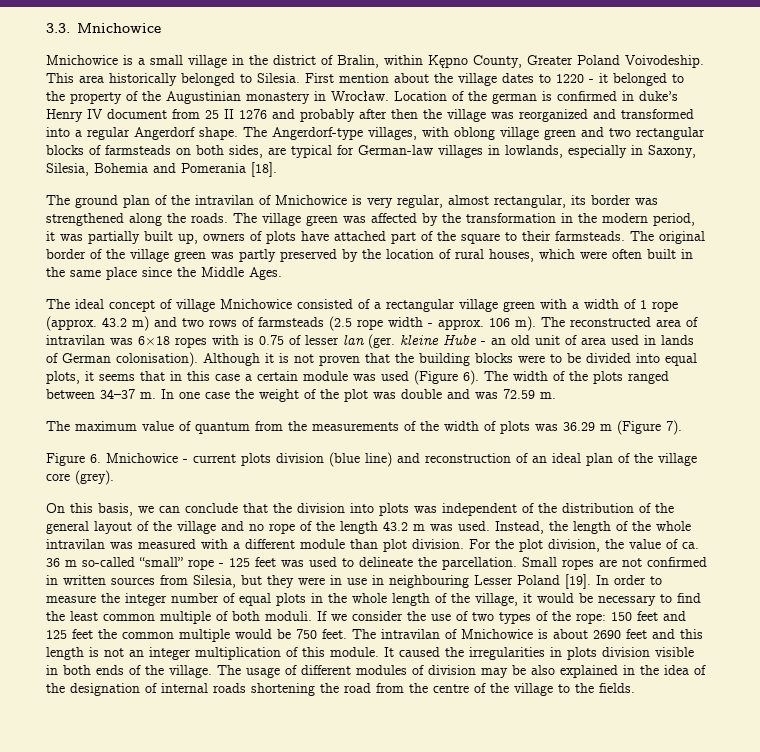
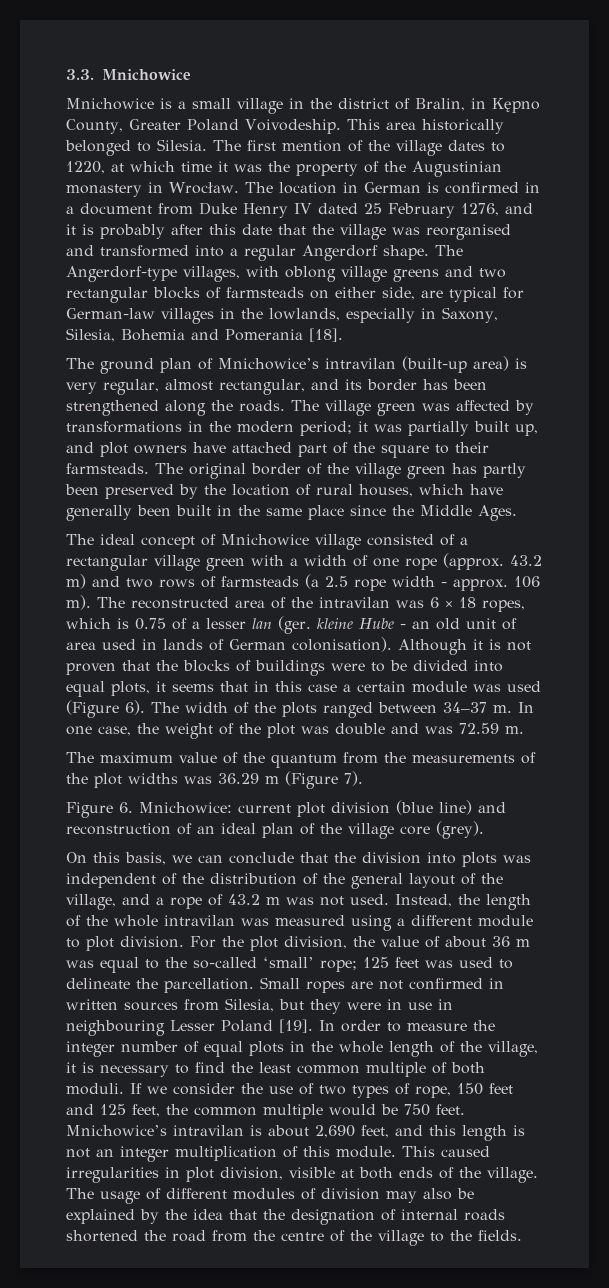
- Mnichowice is a small village in the district of Bralin, within Kępno County, Greater Poland Voivodeship.
+ Mnichowice is a small village in the district of Bralin, in Kępno County, Greater Poland Voivodeship.
- First mention about the village dates to 1220 - it belonged to the property of the Augustinian monastery in Wrocław.
+ The first mention of the village dates to 1220, at which time it was the property of the Augustinian monastery in Wrocław.
- Location of the german is confirmed in duke’s Henry IV document from 25 II 1276 and probably after then the village was reorganized and transformed into a regular Angerdorf shape.
+ The location in German is confirmed in a document from Duke Henry IV dated 25 February 1276, and it is probably after this date that the village was reorganised and transformed into a regular Angerdorf shape.
- The Angerdorf-type villages, with oblong village green and two rectangular blocks of farmsteads on both sides, are typical for German-law villages in lowlands, especially in Saxony, Silesia, Bohemia and Pomerania [18].
+ The Angerdorf-type villages, with oblong village greens and two rectangular blocks of farmsteads on either side, are typical for German-law villages in the lowlands, especially in Saxony, Silesia, Bohemia and Pomerania [18].
- The ground plan of the intravilan of Mnichowice is very regular, almost rectangular, its border was strengthened along the roads.
+ The ground plan of Mnichowice’s intravilan (built-up area) is very regular, almost rectangular, and its border has been strengthened along the roads.
- The village green was affected by the transformation in the modern period, it was partially built up, owners of plots have attached part of the square to their farmsteads.
+ The village green was affected by transformations in the modern period; it was partially built up, and plot owners have attached part of the square to their farmsteads.
- The original border of the village green was partly preserved by the location of rural houses, which were often built in the same place since the Middle Ages.
+ The original border of the village green has partly been preserved by the location of rural houses, which have generally been built in the same place since the Middle Ages.
- The ideal concept of village Mnichowice consisted of a rectangular village green with a width of 1 rope (approx. 43.2 m) and two rows of farmsteads (2.5 rope width - approx. 106 m).
+ The ideal concept of Mnichowice village consisted of a rectangular village green with a width of one rope (approx. 43.2 m) and two rows of farmsteads (a 2.5 rope width - approx. 106 m).
- The reconstructed area of intravilan was 6×18 ropes with is 0.75 of lesser lan (ger. kleine Hube - an old unit of area used in lands of German colonisation).
+ The reconstructed area of the intravilan was 6 × 18 ropes, which is 0.75 of a lesser lan (ger. kleine Hube - an old unit of area used in lands of German colonisation).
- Although it is not proven that the building blocks were to be divided into equal plots, it seems that in this case a certain module was used (Figure 6).
+ Although it is not proven that the blocks of buildings were to be divided into equal plots, it seems that in this case a certain module was used (Figure 6).
- In one case the weight of the plot was double and was 72.59 m.
+ In one case, the weight of the plot was double and was 72.59 m.
- The maximum value of quantum from the measurements of the width of plots was 36.29 m (Figure 7).
+ The maximum value of the quantum from the measurements of the plot widths was 36.29 m (Figure 7).
- Figure 6. Mnichowice - current plots division (blue line) and reconstruction of an ideal plan of the village core (grey).
+ Figure 6. Mnichowice: current plot division (blue line) and reconstruction of an ideal plan of the village core (grey).
- On this basis, we can conclude that the division into plots was independent of the distribution of the general layout of the village and no rope of the length 43.2 m was used.
+ On this basis, we can conclude that the division into plots was independent of the distribution of the general layout of the village, and a rope of 43.2 m was not used.
- Instead, the length of the whole intravilan was measured with a different module than plot division.
+ Instead, the length of the whole intravilan was measured using a different module to plot division.
- For the plot division, the value of ca. 36 m so-called “small” rope - 125 feet was used to delineate the parcellation.
+ For the plot division, the value of about 36 m was equal to the so-called ‘small’ rope; 125 feet was used to delineate the parcellation.
- In order to measure the integer number of equal plots in the whole length of the village, it would be necessary to find the least common multiple of both moduli.
+ In order to measure the integer number of equal plots in the whole length of the village, it is necessary to find the least common multiple of both moduli.
- If we consider the use of two types of the rope: 150 feet and 125 feet the common multiple would be 750 feet.
+ If we consider the use of two types of rope, 150 feet and 125 feet, the common multiple would be 750 feet.
- The intravilan of Mnichowice is about 2690 feet and this length is not an integer multiplication of this module.
+ Mnichowice’s intravilan is about 2,690 feet, and this length is not an integer multiplication of this module.
- It caused the irregularities in plots division visible in both ends of the village.
+ This caused irregularities in plot division, visible at both ends of the village.
- The usage of different modules of division may be also explained in the idea of the designation of internal roads shortening the road from the centre of the village to the fields.
+ The usage of different modules of division may also be explained by the idea that the designation of internal roads shortened the road from the centre of the village to the fields.

